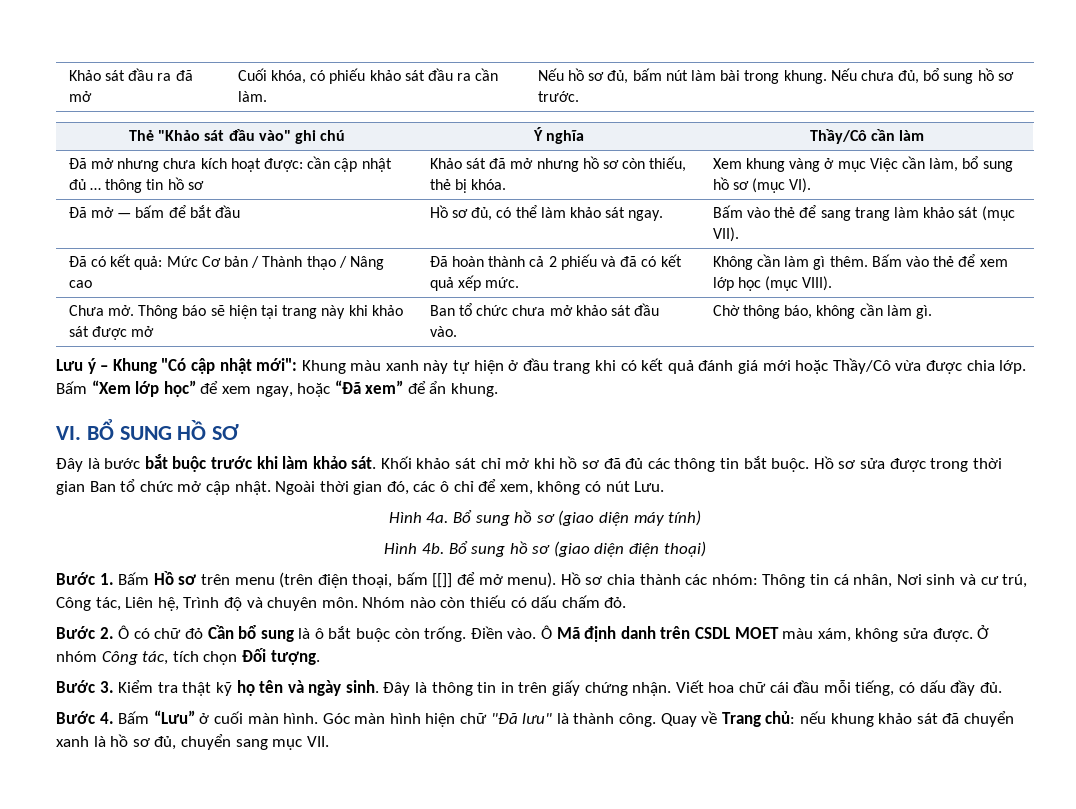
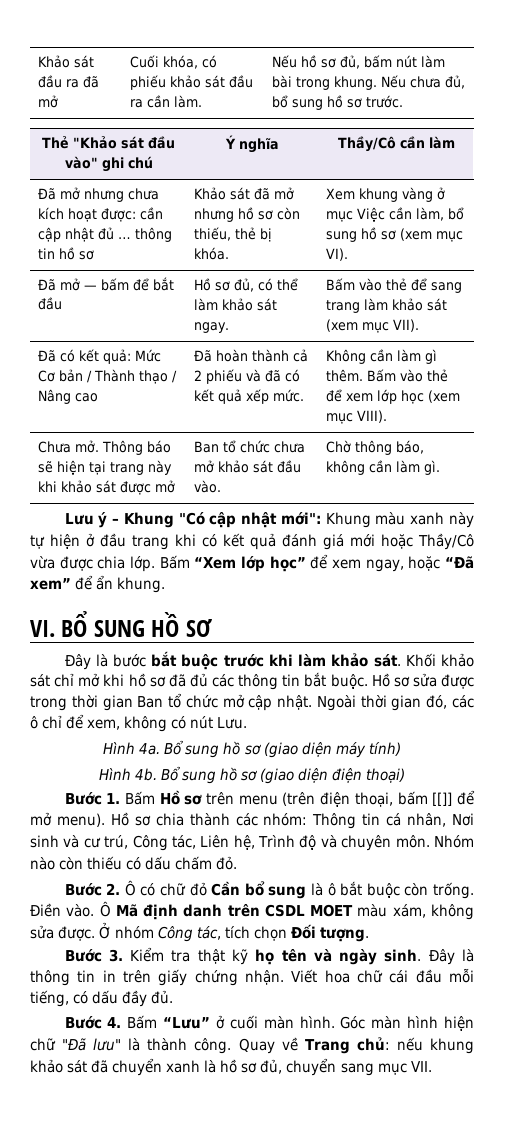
- Xem khung vàng ở mục Việc cần làm, bổ sung hồ sơ (mục VI).
+ Xem khung vàng ở mục Việc cần làm, bổ sung hồ sơ (xem mục VI).
- Đã mở — bấm để bắt đầu | Hồ sơ đủ, có thể làm khảo sát ngay. | Bấm vào thẻ để sang trang làm khảo sát (mục VII).
+ Đã mở — bấm để bắt đầu | Hồ sơ đủ, có thể làm khảo sát ngay. | Bấm vào thẻ để sang trang làm khảo sát (xem mục VII).
- Bấm vào thẻ để xem lớp học (mục VIII).
+ Bấm vào thẻ để xem lớp học (xem mục VIII).

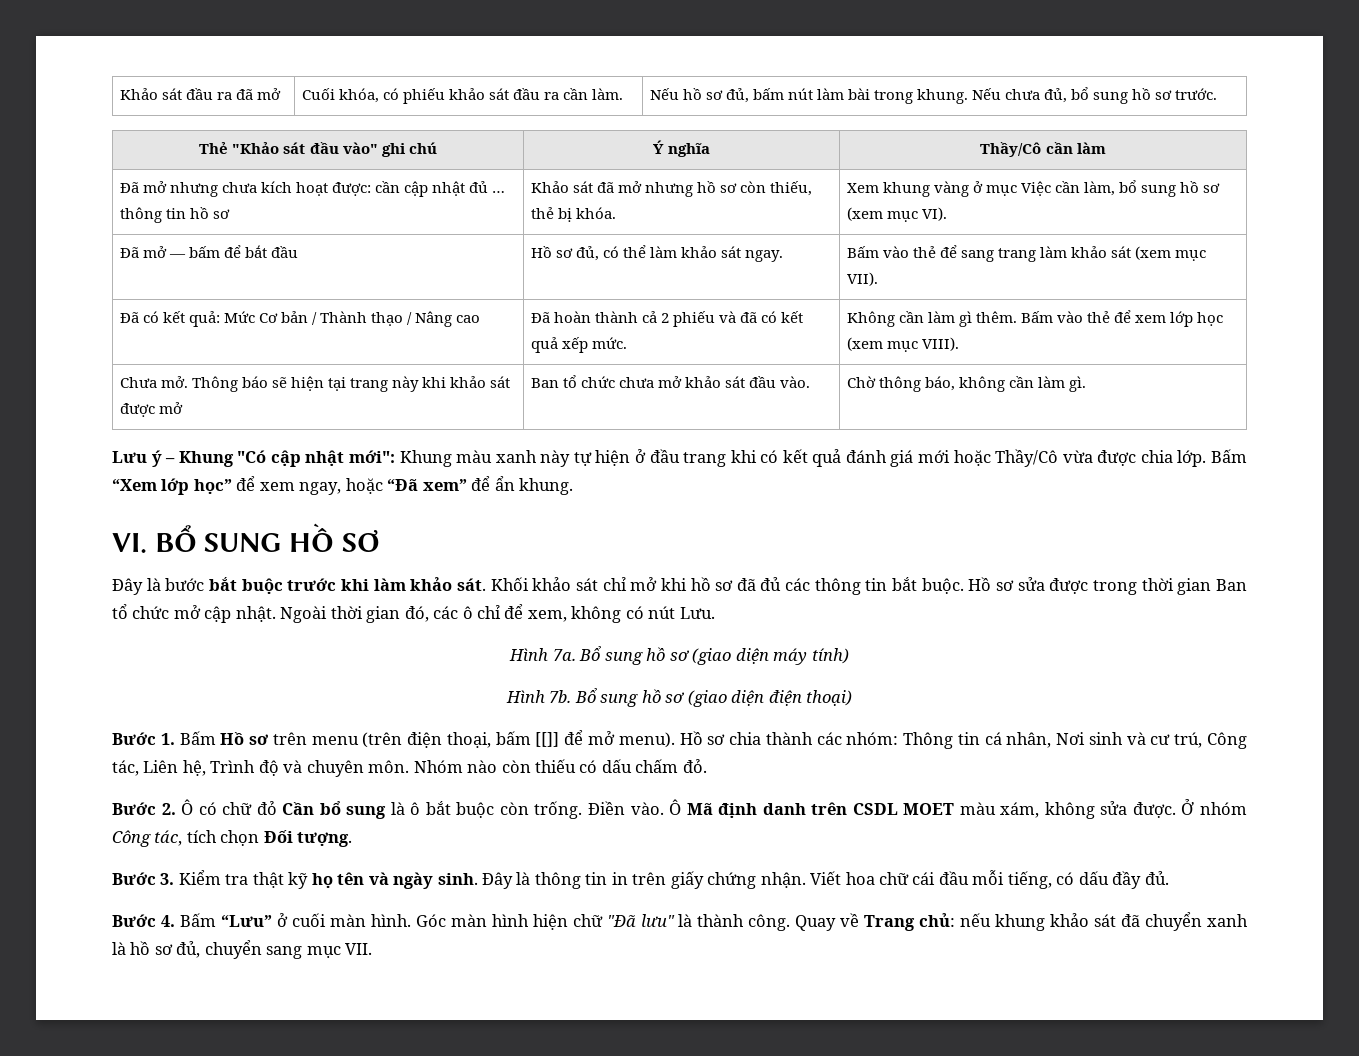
- Hình 4a.
+ Hình 7a.
- Hình 4b.
+ Hình 7b.

